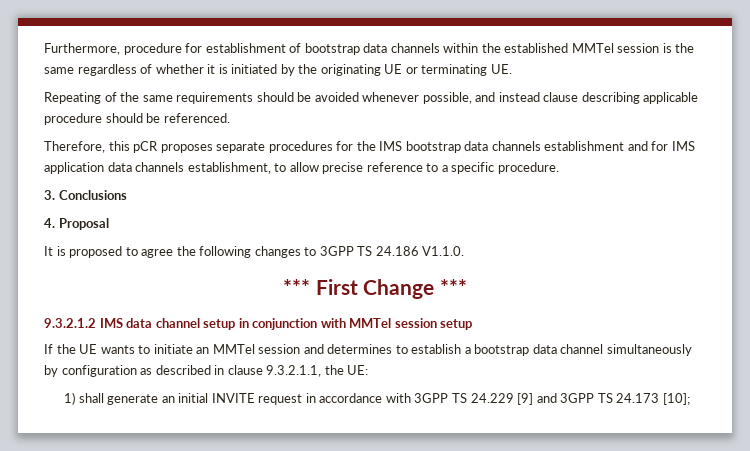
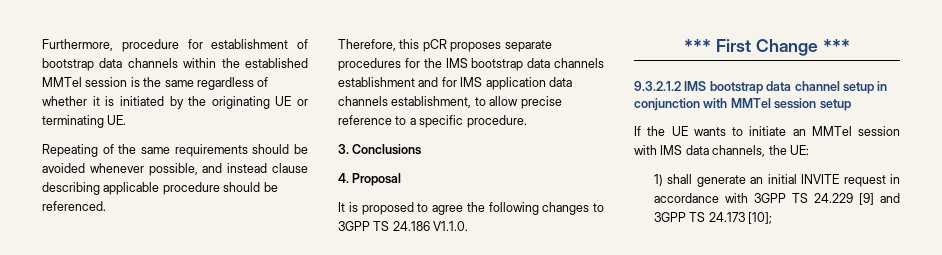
- 9.3.2.1.2 IMS data channel setup in conjunction with MMTel session setup
+ 9.3.2.1.2 IMS bootstrap data channel setup in conjunction with MMTel session setup
- If the UE wants to initiate an MMTel session and determines to establish a bootstrap data channel simultaneously by configuration as described in clause 9.3.2.1.1, the UE:
+ If the UE wants to initiate an MMTel session with IMS data channels, the UE:

